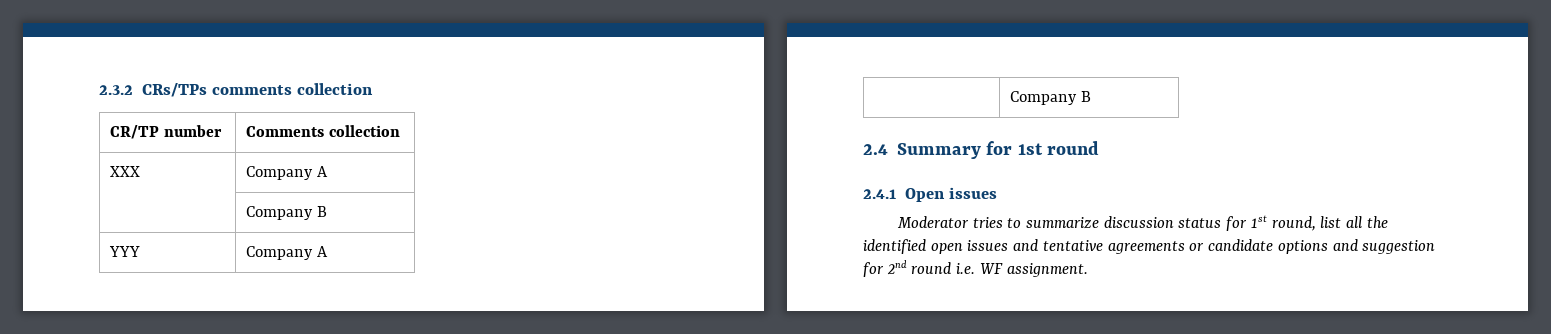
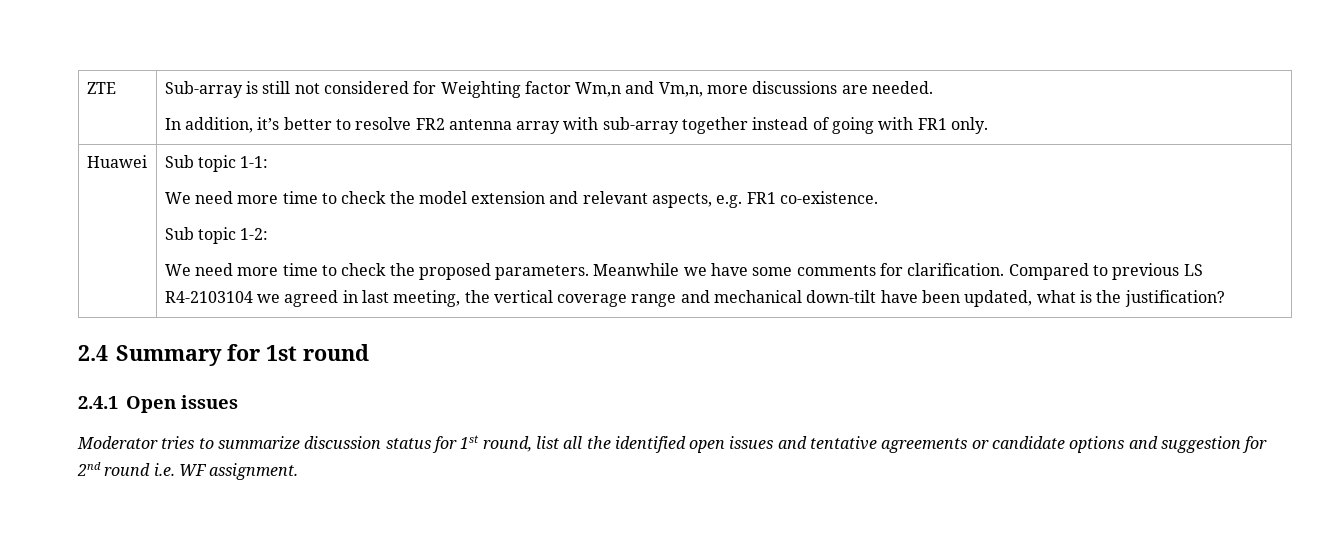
- 2.3.2 CRs/TPs comments collection
- CR/TP number | Comments collection
- XXX | Company A
- | Company B
- YYY | Company A
- | Company B
+ ZTE | Sub-array is still not considered for Weighting factor Wm,n and Vm,n, more discussions are needed.
+ In addition, it’s better to resolve FR2 antenna array with sub-array together instead of going with FR1 only.
+ Huawei | Sub topic 1-1:
+ We need more time to check the model extension and relevant aspects, e.g. FR1 co-existence.
+ Sub topic 1-2:
+ We need more time to check the proposed parameters. Meanwhile we have some comments for clarification. Compared to previous LS R4-2103104 we agreed in last meeting, the vertical coverage range and mechanical down-tilt have been updated, what is the justification?

